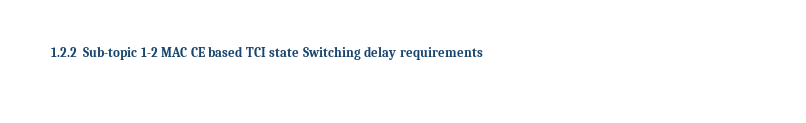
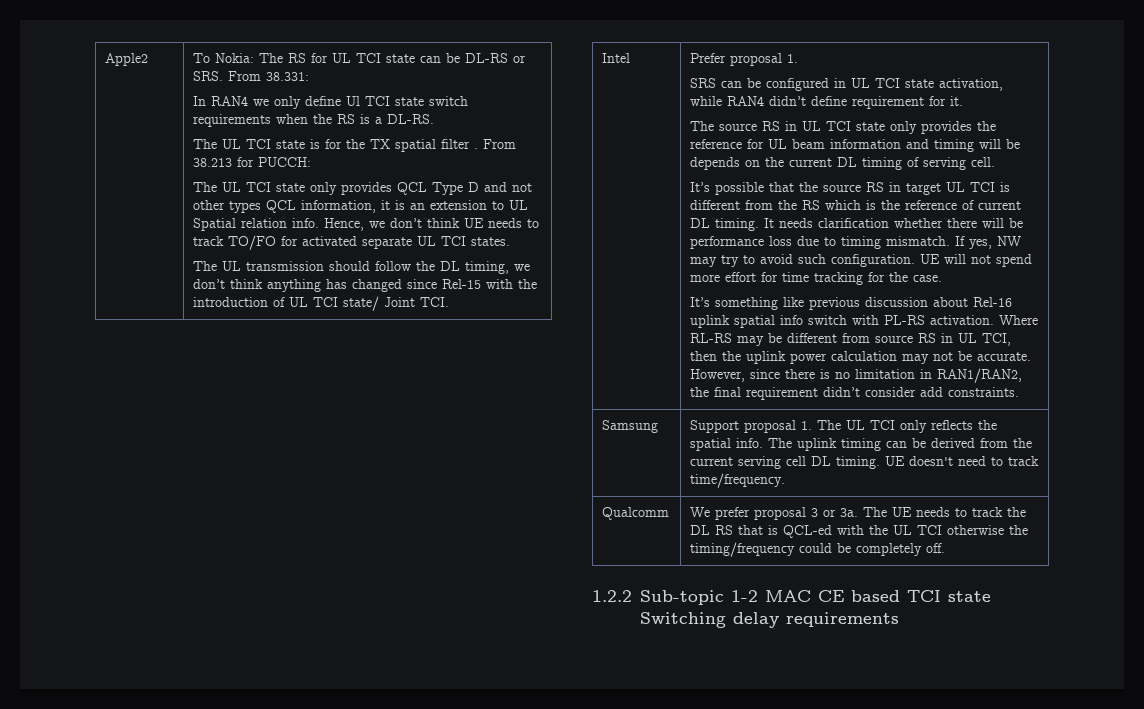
+ Apple2 | To Nokia: The RS for UL TCI state can be DL-RS or SRS. From 38.331:
+ In RAN4 we only define Ul TCI state switch requirements when the RS is a DL-RS.
+ The UL TCI state is for the TX spatial filter . From 38.213 for PUCCH:
+ The UL TCI state only provides QCL Type D and not other types QCL information, it is an extension to UL Spatial relation info. Hence, we don’t think UE needs to track TO/FO for activated separate UL TCI states.
+ The UL transmission should follow the DL timing, we don’t think anything has changed since Rel-15 with the introduction of UL TCI state/ Joint TCI.
+ Intel | Prefer proposal 1.
+ SRS can be configured in UL TCI state activation, while RAN4 didn’t define requirement for it.
+ The source RS in UL TCI state only provides the reference for UL beam information and timing will be depends on the current DL timing of serving cell.
+ It’s possible that the source RS in target UL TCI is different from the RS which is the reference of current DL timing. It needs clarification whether there will be performance loss due to timing mismatch. If yes, NW may try to avoid such configuration. UE will not spend more effort for time tracking for the case.
+ It’s something like previous discussion about Rel-16 uplink spatial info switch with PL-RS activation. Where RL-RS may be different from source RS in UL TCI, then the uplink power calculation may not be accurate. However, since there is no limitation in RAN1/RAN2, the final requirement didn’t consider add constraints.
+ Samsung | Support proposal 1. The UL TCI only reflects the spatial info. The uplink timing can be derived from the current serving cell DL timing. UE doesn't need to track time/frequency.
+ Qualcomm | We prefer proposal 3 or 3a. The UE needs to track the DL RS that is QCL-ed with the UL TCI otherwise the timing/frequency could be completely off.

